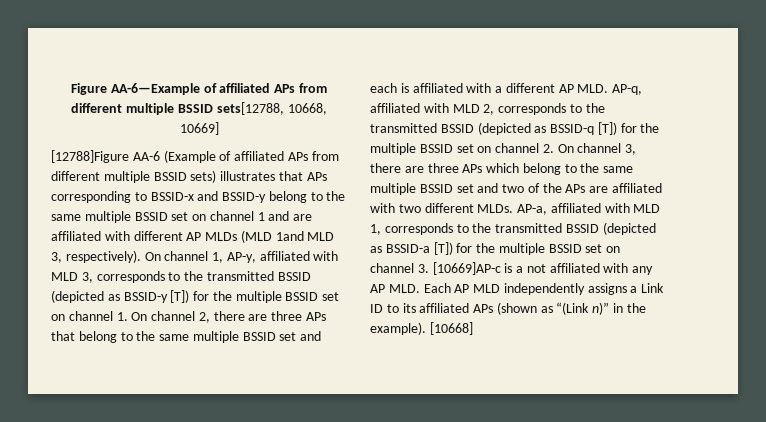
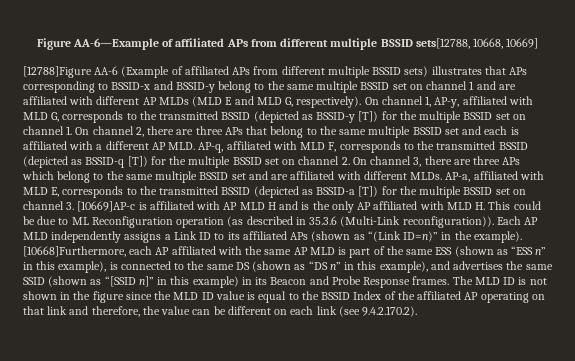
- [12788]Figure AA-6 (Example of affiliated APs from different multiple BSSID sets) illustrates that APs corresponding to BSSID-x and BSSID-y belong to the same multiple BSSID set on channel 1 and are affiliated with different AP MLDs (MLD 1and MLD 3, respectively).
+ [12788]Figure AA-6 (Example of affiliated APs from different multiple BSSID sets) illustrates that APs corresponding to BSSID-x and BSSID-y belong to the same multiple BSSID set on channel 1 and are affiliated with different AP MLDs (MLD E and MLD G, respectively).
- On channel 1, AP-y, affiliated with MLD 3, corresponds to the transmitted BSSID (depicted as BSSID-y [T]) for the multiple BSSID set on channel 1. On channel 2, there are three APs that belong to the same multiple BSSID set and each is affiliated with a different AP MLD. AP-q, affiliated with MLD 2, corresponds to the transmitted BSSID (depicted as BSSID-q [T]) for the multiple BSSID set on channel 2. On channel 3, there are three APs which belong to the same multiple BSSID set and two of the APs are affiliated with two different MLDs.
+ On channel 1, AP-y, affiliated with MLD G, corresponds to the transmitted BSSID (depicted as BSSID-y [T]) for the multiple BSSID set on channel 1. On channel 2, there are three APs that belong to the same multiple BSSID set and each is affiliated with a different AP MLD. AP-q, affiliated with MLD F, corresponds to the transmitted BSSID (depicted as BSSID-q [T]) for the multiple BSSID set on channel 2. On channel 3, there are three APs which belong to the same multiple BSSID set and are affiliated with different MLDs.
- AP-a, affiliated with MLD 1, corresponds to the transmitted BSSID (depicted as BSSID-a [T]) for the multiple BSSID set on channel 3. [10669]AP-c is a not affiliated with any AP MLD. Each AP MLD independently assigns a Link ID to its affiliated APs (shown as “(Link n)” in the example).
+ AP-a, affiliated with MLD E, corresponds to the transmitted BSSID (depicted as BSSID-a [T]) for the multiple BSSID set on channel 3. [10669]AP-c is affiliated with AP MLD H and is the only AP affiliated with MLD H. This could be due to ML Reconfiguration operation (as described in 35.3.6 (Multi-Link reconfiguration)). Each AP MLD independently assigns a Link ID to its affiliated APs (shown as “(Link ID=n)” in the example).
- [10668]
+ [10668]Furthermore, each AP affiliated with the same AP MLD is part of the same ESS (shown as “ESS n” in this example), is connected to the same DS (shown as “DS n” in this example), and advertises the same SSID (shown as “[SSID n]” in this example) in its Beacon and Probe Response frames. The MLD ID is not shown in the figure since the MLD ID value is equal to the BSSID Index of the affiliated AP operating on that link and therefore, the value can be different on each link (see 9.4.2.170.2).

